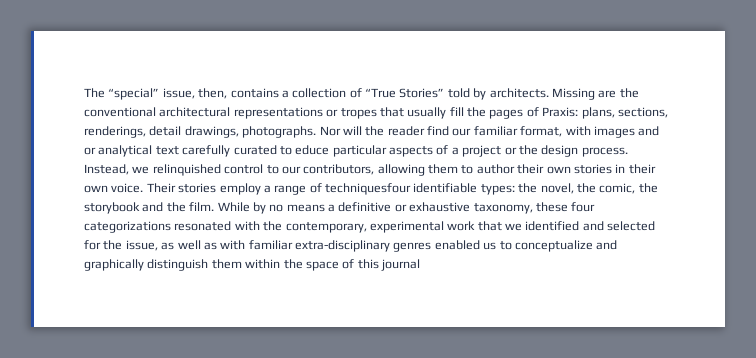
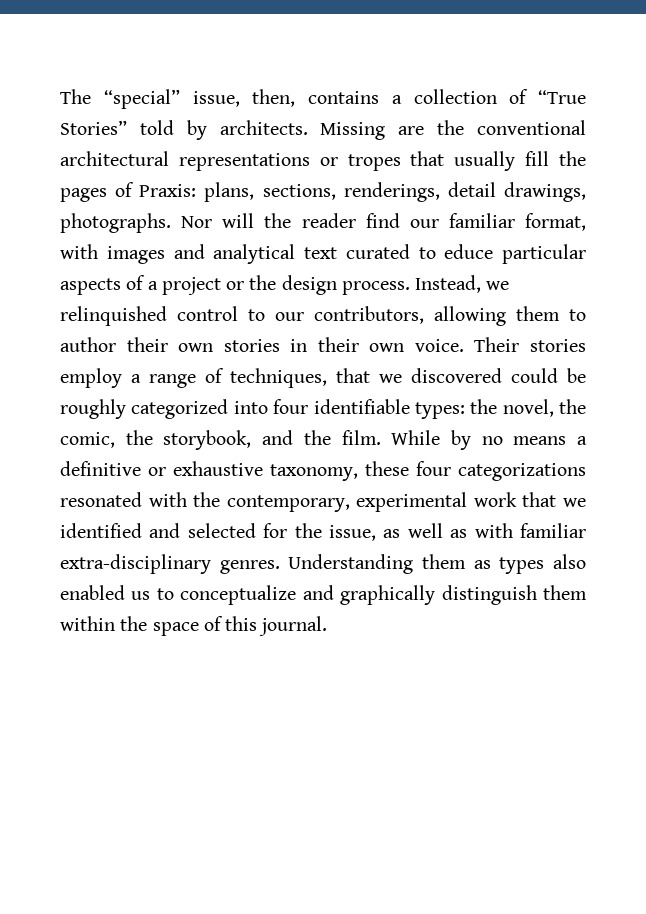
- Nor will the reader find our familiar format, with images and or analytical text carefully curated to educe particular aspects of a project or the design process.
+ Nor will the reader find our familiar format, with images and analytical text curated to educe particular aspects of a project or the design process.
- Their stories employ a range of techniquesfour identifiable types: the novel, the comic, the storybook and the film.
+ Their stories employ a range of techniques, that we discovered could be roughly categorized into four identifiable types: the novel, the comic, the storybook, and the film.
- While by no means a definitive or exhaustive taxonomy, these four categorizations resonated with the contemporary, experimental work that we identified and selected for the issue, as well as with familiar extra-disciplinary genres enabled us to conceptualize and graphically distinguish them within the space of this journal
+ While by no means a definitive or exhaustive taxonomy, these four categorizations resonated with the contemporary, experimental work that we identified and selected for the issue, as well as with familiar extra-disciplinary genres. Understanding them as types also enabled us to conceptualize and graphically distinguish them within the space of this journal.

